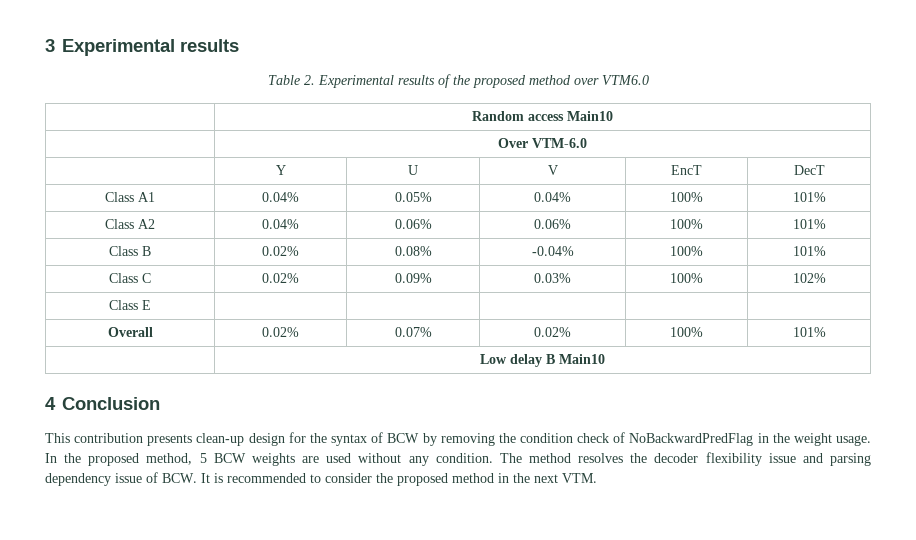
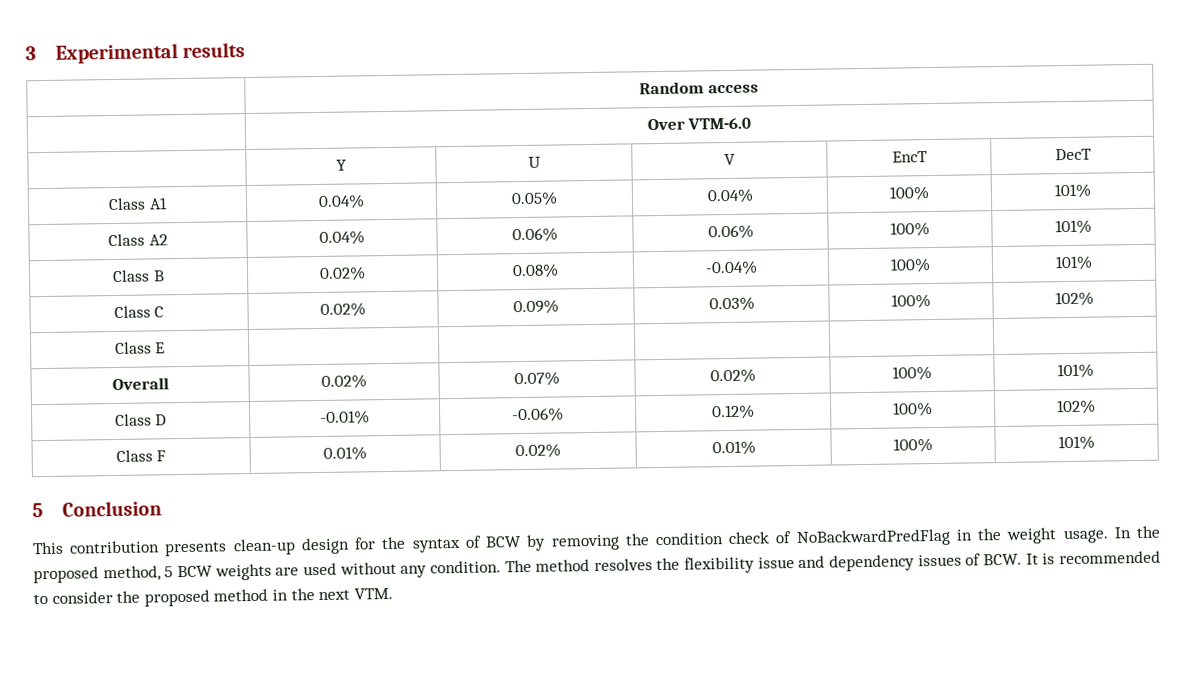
- Table 2. Experimental results of the proposed method over VTM6.0
- | Random access Main10
+ | Random access
- | Low delay B Main10
- 4 Conclusion
+ Class D | -0.01% | -0.06% | 0.12% | 100% | 102%
+ Class F | 0.01% | 0.02% | 0.01% | 100% | 101%
+ 5 Conclusion
- The method resolves the decoder flexibility issue and parsing dependency issue of BCW. It is recommended to consider the proposed method in the next VTM.
+ The method resolves the flexibility issue and dependency issues of BCW. It is recommended to consider the proposed method in the next VTM.

